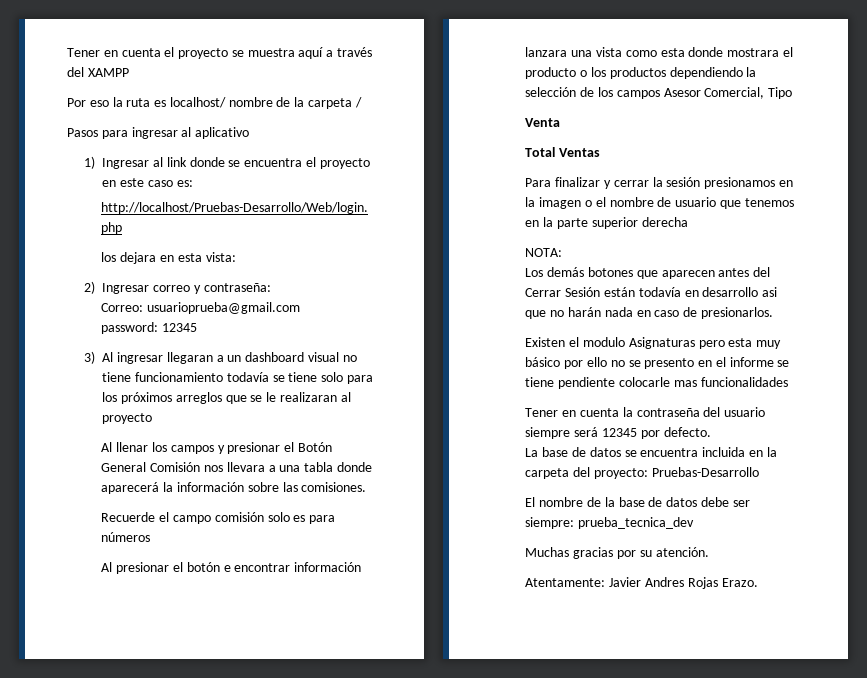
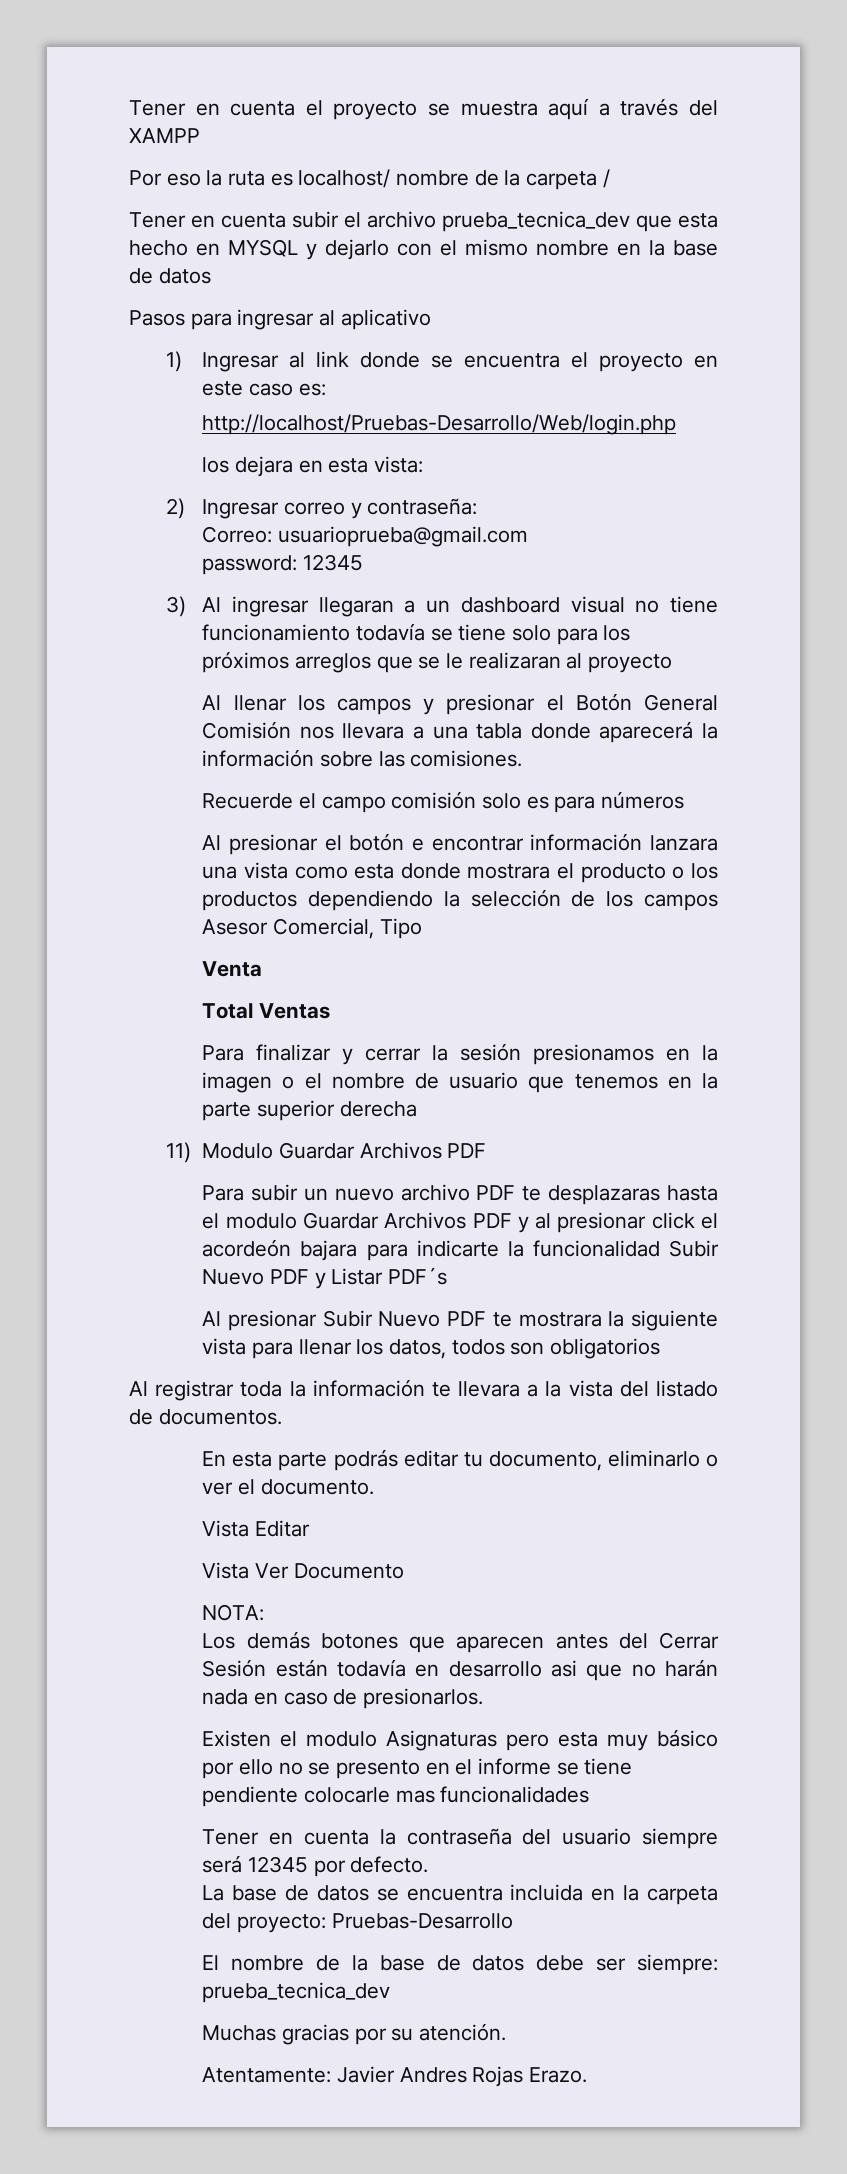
+ Tener en cuenta subir el archivo prueba_tecnica_dev que esta hecho en MYSQL y dejarlo con el mismo nombre en la base de datos
+ 11) Modulo Guardar Archivos PDF
+ Para subir un nuevo archivo PDF te desplazaras hasta el modulo Guardar Archivos PDF y al presionar click el acordeón bajara para indicarte la funcionalidad Subir Nuevo PDF y Listar PDF´s
+ Al presionar Subir Nuevo PDF te mostrara la siguiente vista para llenar los datos, todos son obligatorios
+ Al registrar toda la información te llevara a la vista del listado de documentos.
+ En esta parte podrás editar tu documento, eliminarlo o ver el documento.
+ Vista Editar
+ Vista Ver Documento

